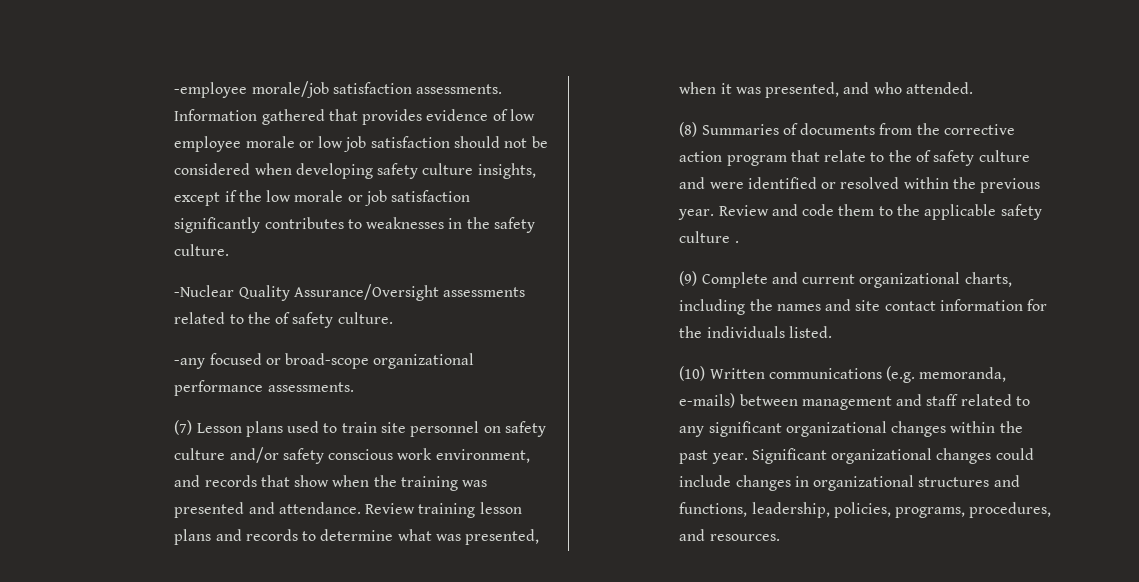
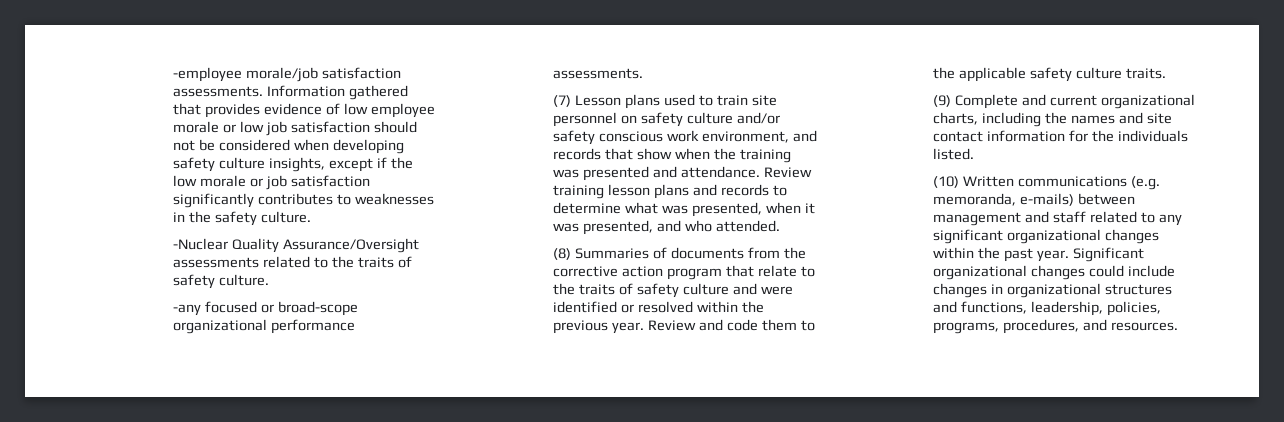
- -Nuclear Quality Assurance/Oversight assessments related to the of safety culture.
+ -Nuclear Quality Assurance/Oversight assessments related to the traits of safety culture.
- (8) Summaries of documents from the corrective action program that relate to the of safety culture and were identified or resolved within the previous year.
+ (8) Summaries of documents from the corrective action program that relate to the traits of safety culture and were identified or resolved within the previous year.
- Review and code them to the applicable safety culture .
+ Review and code them to the applicable safety culture traits.

